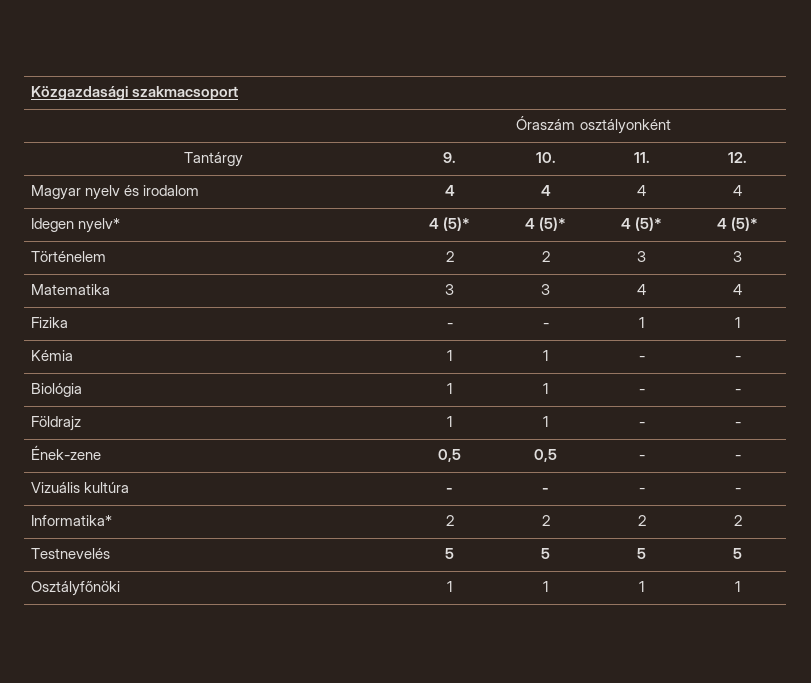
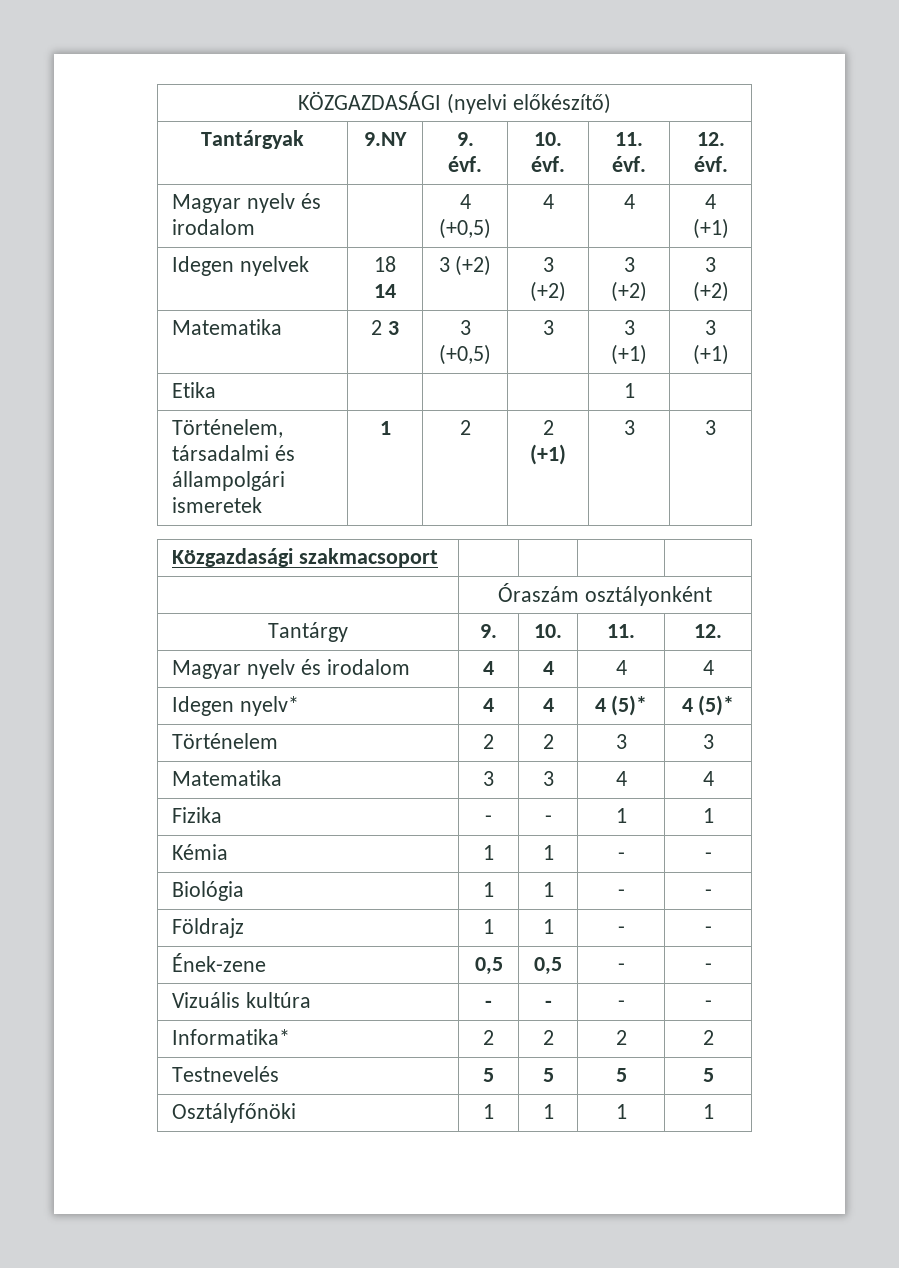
+ KÖZGAZDASÁGI (nyelvi előkészítő)
+ Tantárgyak | 9.NY | 9. évf. | 10. évf. | 11. évf. | 12. évf.
+ Magyar nyelv és irodalom | | 4 (+0,5) | 4 | 4 | 4 (+1)
+ Idegen nyelvek | 18 14 | 3 (+2) | 3 (+2) | 3 (+2) | 3 (+2)
+ Matematika | 2 3 | 3 (+0,5) | 3 | 3 (+1) | 3 (+1)
+ Etika | | | | 1 |
+ Történelem, társadalmi és állampolgári ismeretek | 1 | 2 | 2 (+1) | 3 | 3
- Idegen nyelv* | 4 (5)* | 4 (5)* | 4 (5)* | 4 (5)*
+ Idegen nyelv* | 4 | 4 | 4 (5)* | 4 (5)*

